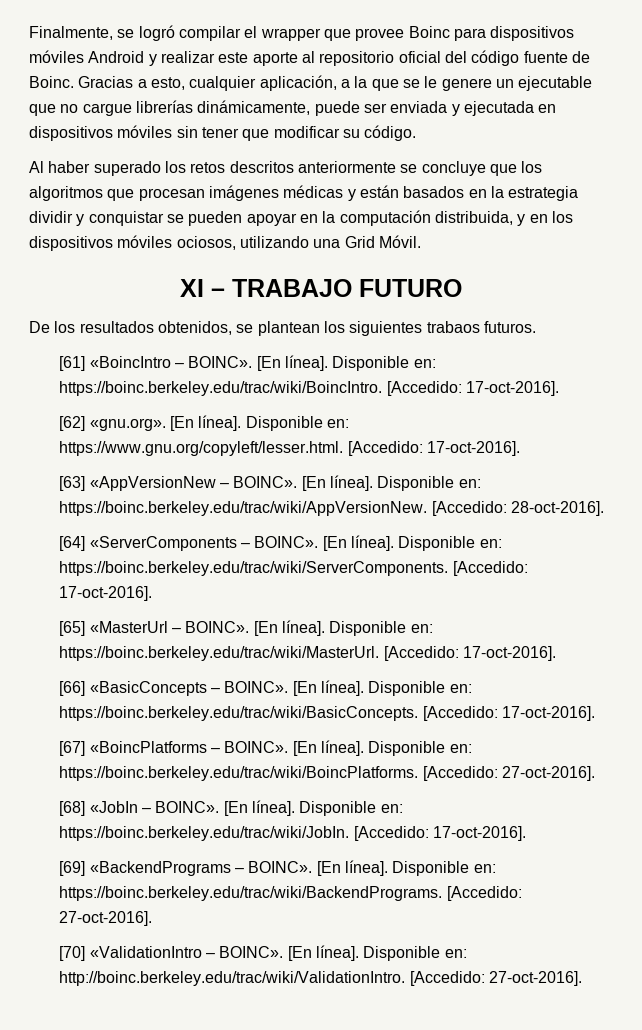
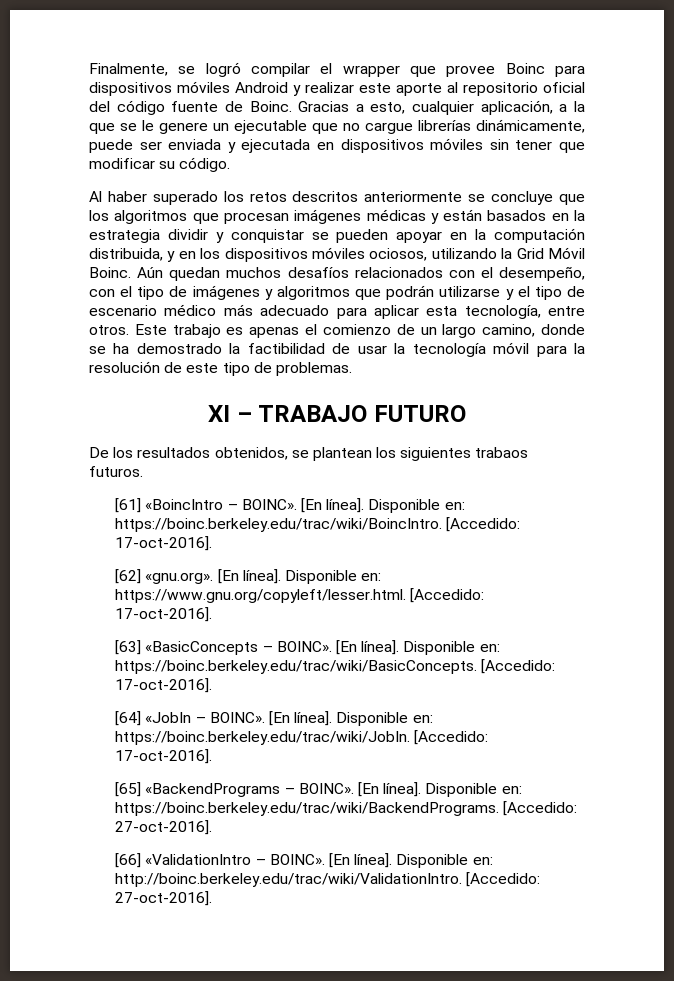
- Al haber superado los retos descritos anteriormente se concluye que los algoritmos que procesan imágenes médicas y están basados en la estrategia dividir y conquistar se pueden apoyar en la computación distribuida, y en los dispositivos móviles ociosos, utilizando una Grid Móvil.
+ Al haber superado los retos descritos anteriormente se concluye que los algoritmos que procesan imágenes médicas y están basados en la estrategia dividir y conquistar se pueden apoyar en la computación distribuida, y en los dispositivos móviles ociosos, utilizando la Grid Móvil Boinc. Aún quedan muchos desafíos relacionados con el desempeño, con el tipo de imágenes y algoritmos que podrán utilizarse y el tipo de escenario médico más adecuado para aplicar esta tecnología, entre otros. Este trabajo es apenas el comienzo de un largo camino, donde se ha demostrado la factibilidad de usar la tecnología móvil para la resolución de este tipo de problemas.
- [63] «AppVersionNew – BOINC». [En línea]. Disponible en: https://boinc.berkeley.edu/trac/wiki/AppVersionNew. [Accedido: 28-oct-2016].
- [64] «ServerComponents – BOINC». [En línea]. Disponible en: https://boinc.berkeley.edu/trac/wiki/ServerComponents. [Accedido: 17-oct-2016].
- [65] «MasterUrl – BOINC». [En línea]. Disponible en: https://boinc.berkeley.edu/trac/wiki/MasterUrl. [Accedido: 17-oct-2016].
- [66] «BasicConcepts – BOINC».
+ [63] «BasicConcepts – BOINC».
- [67] «BoincPlatforms – BOINC». [En línea]. Disponible en: https://boinc.berkeley.edu/trac/wiki/BoincPlatforms. [Accedido: 27-oct-2016].
- [68] «JobIn – BOINC».
+ [64] «JobIn – BOINC».
- [69] «BackendPrograms – BOINC».
+ [65] «BackendPrograms – BOINC».
- [70] «ValidationIntro – BOINC».
+ [66] «ValidationIntro – BOINC».

